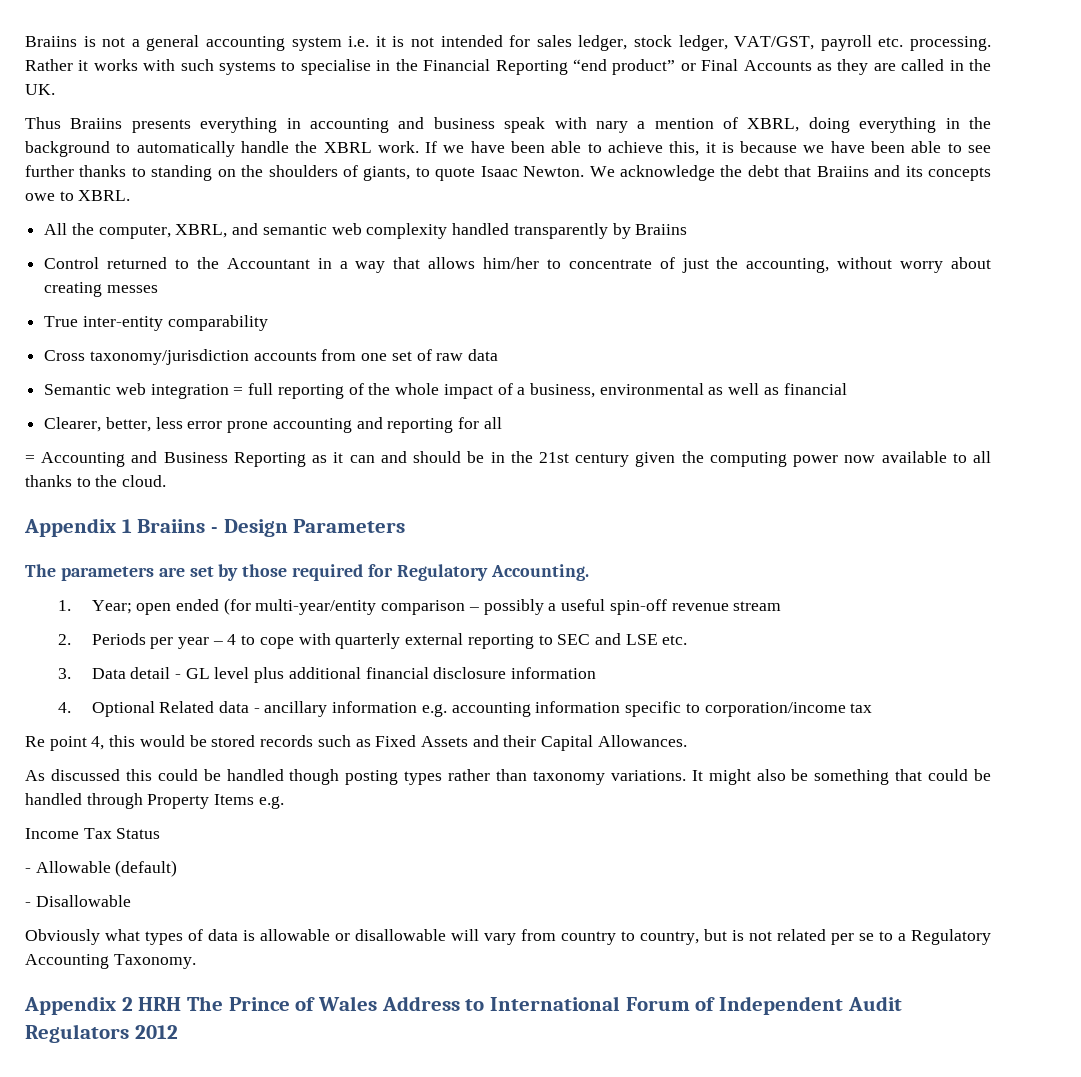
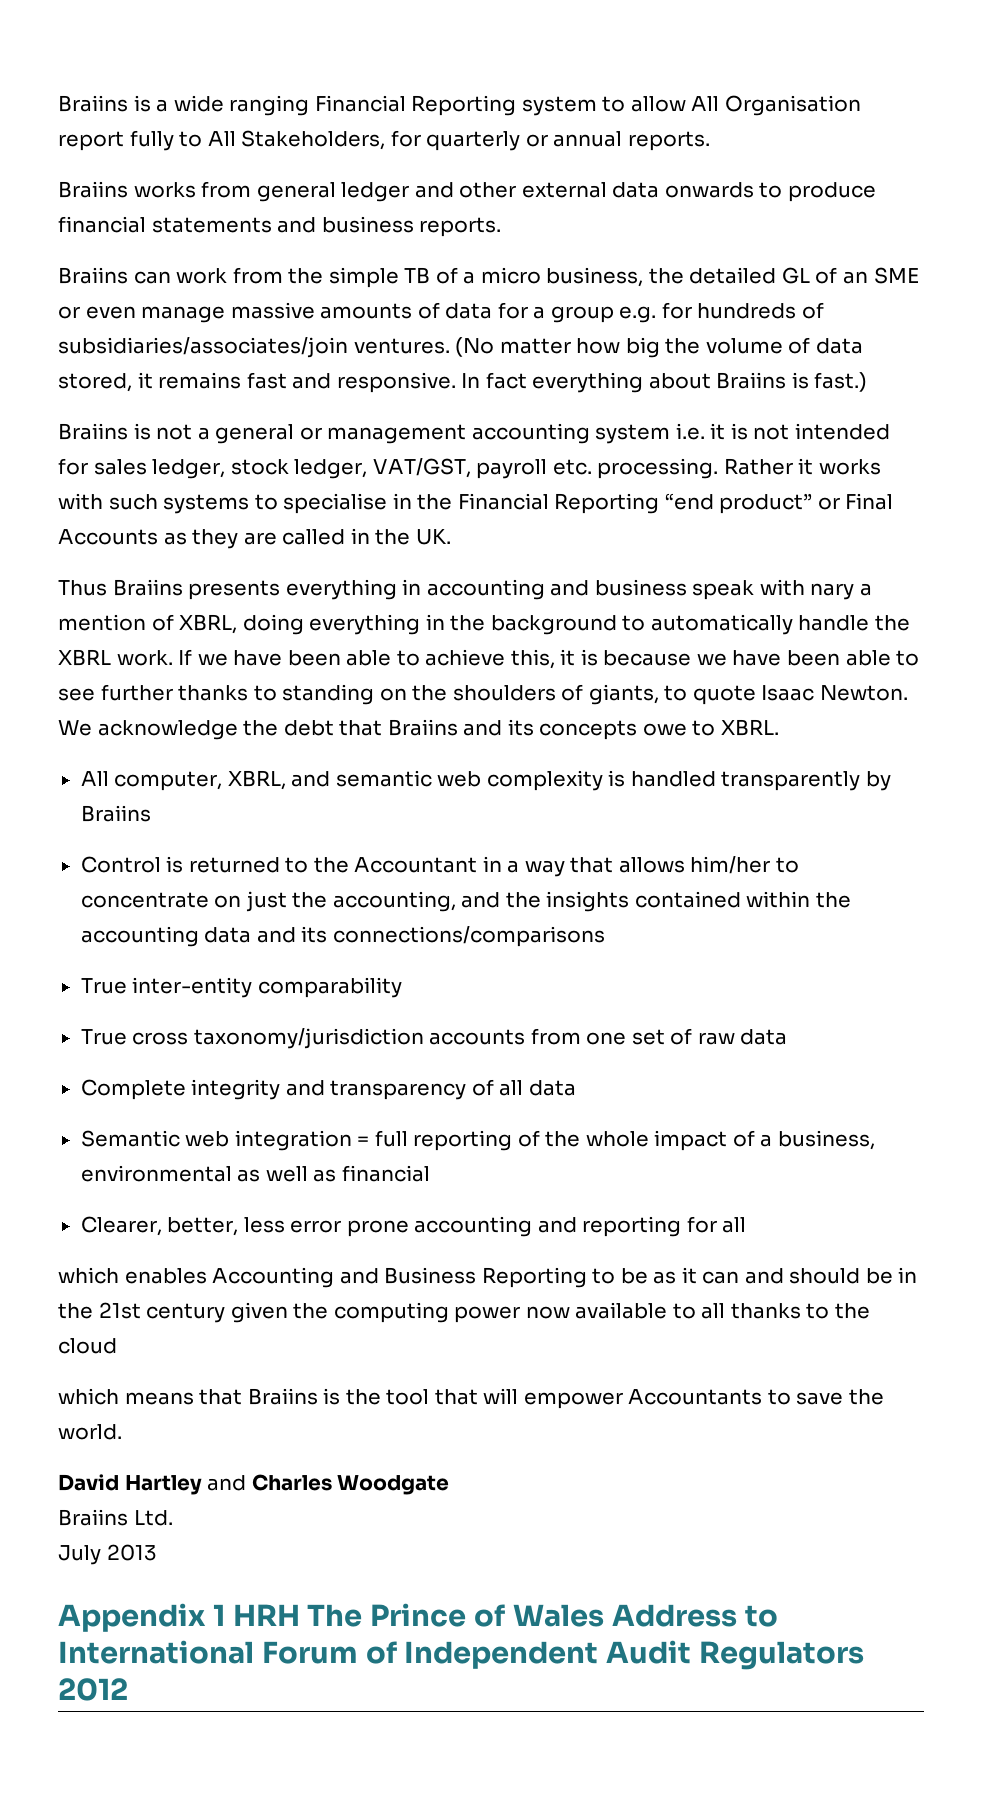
- Braiins is not a general accounting system i.e. it is not intended for sales ledger, stock ledger, VAT/GST, payroll etc. processing.
+ Braiins is a wide ranging Financial Reporting system to allow All Organisation report fully to All Stakeholders, for quarterly or annual reports.
+ Braiins works from general ledger and other external data onwards to produce financial statements and business reports.
+ Braiins can work from the simple TB of a micro business, the detailed GL of an SME or even manage massive amounts of data for a group e.g. for hundreds of subsidiaries/associates/join ventures. (No matter how big the volume of data stored, it remains fast and responsive. In fact everything about Braiins is fast.)
+ Braiins is not a general or management accounting system i.e. it is not intended for sales ledger, stock ledger, VAT/GST, payroll etc. processing.
- All the computer, XBRL, and semantic web complexity handled transparently by Braiins
+ All computer, XBRL, and semantic web complexity is handled transparently by Braiins
- Control returned to the Accountant in a way that allows him/her to concentrate of just the accounting, without worry about creating messes
+ Control is returned to the Accountant in a way that allows him/her to concentrate on just the accounting, and the insights contained within the accounting data and its connections/comparisons
- Cross taxonomy/jurisdiction accounts from one set of raw data
+ True cross taxonomy/jurisdiction accounts from one set of raw data
+ Complete integrity and transparency of all data
- = Accounting and Business Reporting as it can and should be in the 21st century given the computing power now available to all thanks to the cloud.
- Appendix 1 Braiins - Design Parameters
- The parameters are set by those required for Regulatory Accounting.
- 1. Year; open ended (for multi-year/entity comparison – possibly a useful spin-off revenue stream
- 2. Periods per year – 4 to cope with quarterly external reporting to SEC and LSE etc.
- 3. Data detail - GL level plus additional financial disclosure information
- 4. Optional Related data - ancillary information e.g. accounting information specific to corporation/income tax
- Re point 4, this would be stored records such as Fixed Assets and their Capital Allowances.
- As discussed this could be handled though posting types rather than taxonomy variations. It might also be something that could be handled through Property Items e.g.
- Income Tax Status
- - Allowable (default)
- - Disallowable
- Obviously what types of data is allowable or disallowable will vary from country to country, but is not related per se to a Regulatory Accounting Taxonomy.
- Appendix 2 HRH The Prince of Wales Address to International Forum of Independent Audit Regulators 2012
+ which enables Accounting and Business Reporting to be as it can and should be in the 21st century given the computing power now available to all thanks to the cloud
+ which means that Braiins is the tool that will empower Accountants to save the world.
+ David Hartley and Charles Woodgate
+ Braiins Ltd.
+ July 2013
+ Appendix 1 HRH The Prince of Wales Address to International Forum of Independent Audit Regulators 2012

